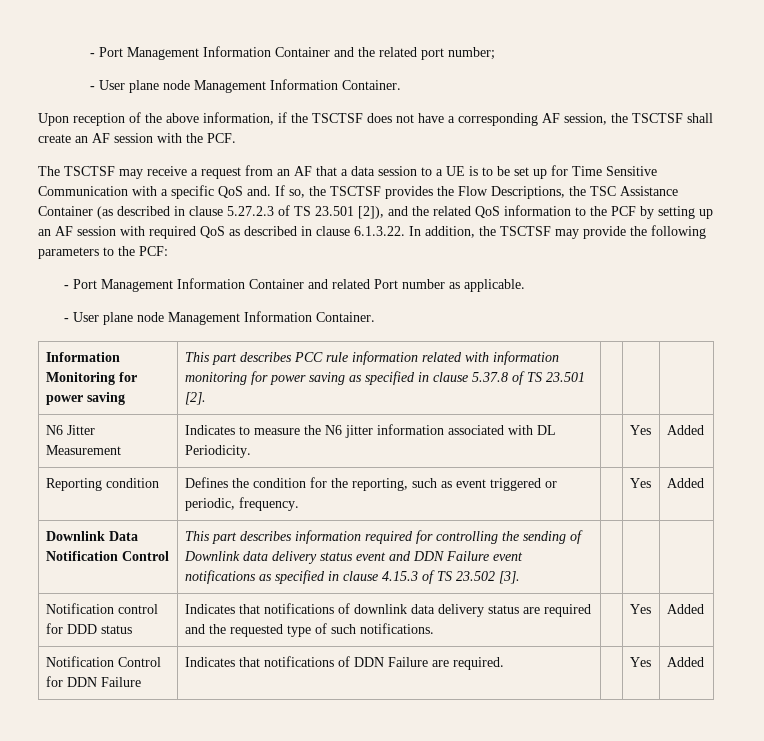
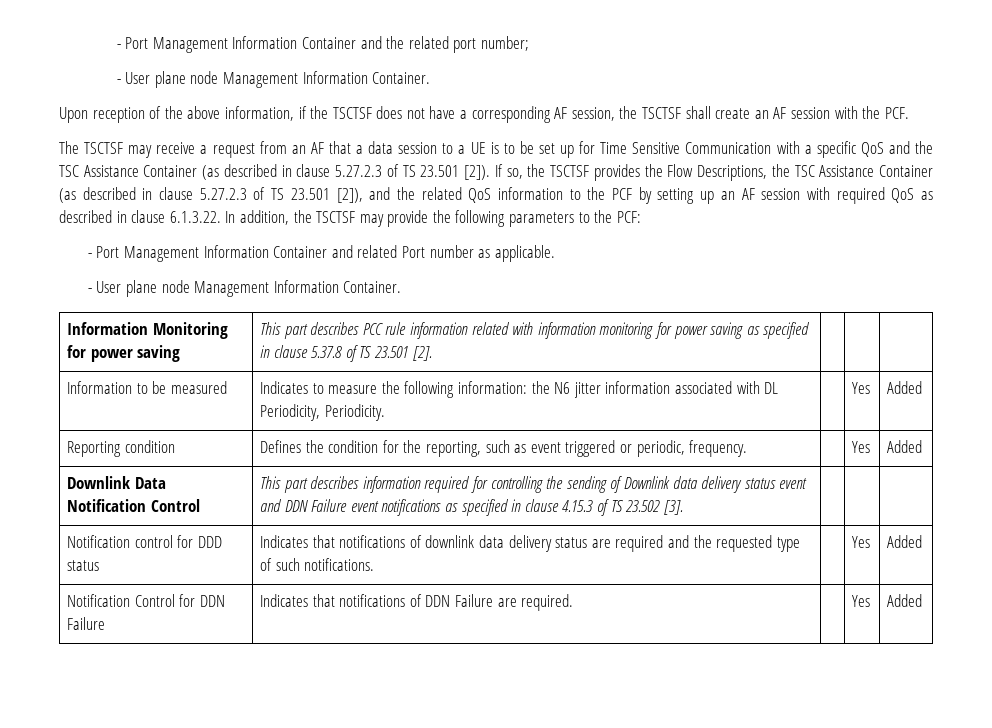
- The TSCTSF may receive a request from an AF that a data session to a UE is to be set up for Time Sensitive Communication with a specific QoS and.
+ The TSCTSF may receive a request from an AF that a data session to a UE is to be set up for Time Sensitive Communication with a specific QoS and the TSC Assistance Container (as described in clause 5.27.2.3 of TS 23.501 [2]).
- N6 Jitter Measurement | Indicates to measure the N6 jitter information associated with DL Periodicity. | | Yes | Added
+ Information to be measured | Indicates to measure the following information: the N6 jitter information associated with DL Periodicity, Periodicity. | | Yes | Added

